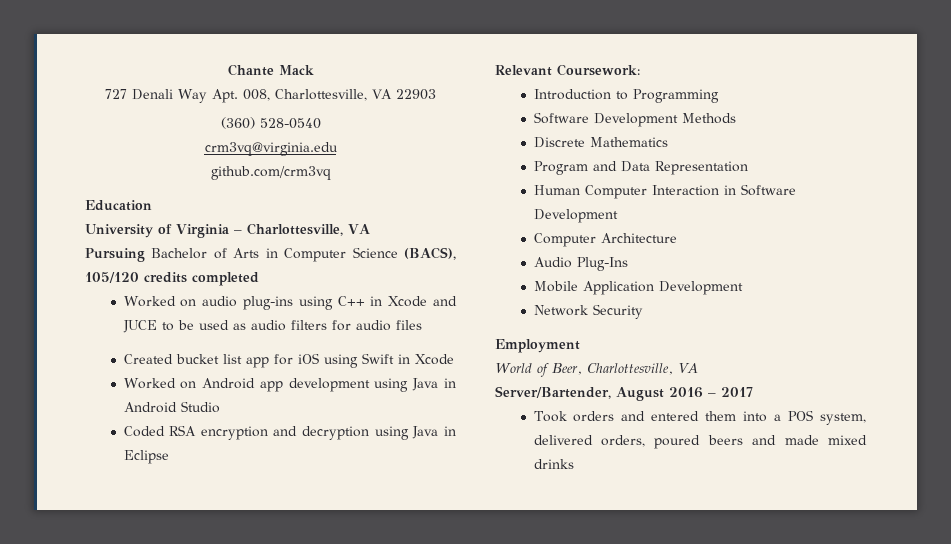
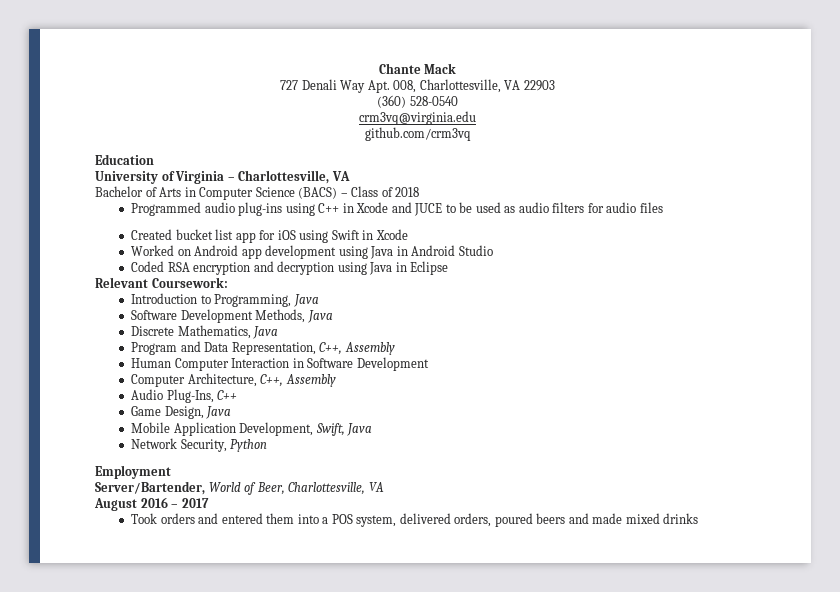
- Pursuing Bachelor of Arts in Computer Science (BACS), 105/120 credits completed
- Worked on audio plug-ins using C++ in Xcode and JUCE to be used as audio filters for audio files
+ Bachelor of Arts in Computer Science (BACS) – Class of 2018
+ Programmed audio plug-ins using C++ in Xcode and JUCE to be used as audio filters for audio files
- Introduction to Programming
- Software Development Methods
+ Introduction to Programming, Java
+ Software Development Methods, Java
- Discrete Mathematics
+ Discrete Mathematics, Java
- Program and Data Representation
+ Program and Data Representation, C++, Assembly
- Computer Architecture
- Audio Plug-Ins
+ Computer Architecture, C++, Assembly
+ Audio Plug-Ins, C++
+ Game Design, Java
- Mobile Application Development
+ Mobile Application Development, Swift, Java
- Network Security
+ Network Security, Python
- World of Beer, Charlottesville, VA
+ Server/Bartender, World of Beer, Charlottesville, VA
- Server/Bartender, August 2016 – 2017
+ August 2016 – 2017

